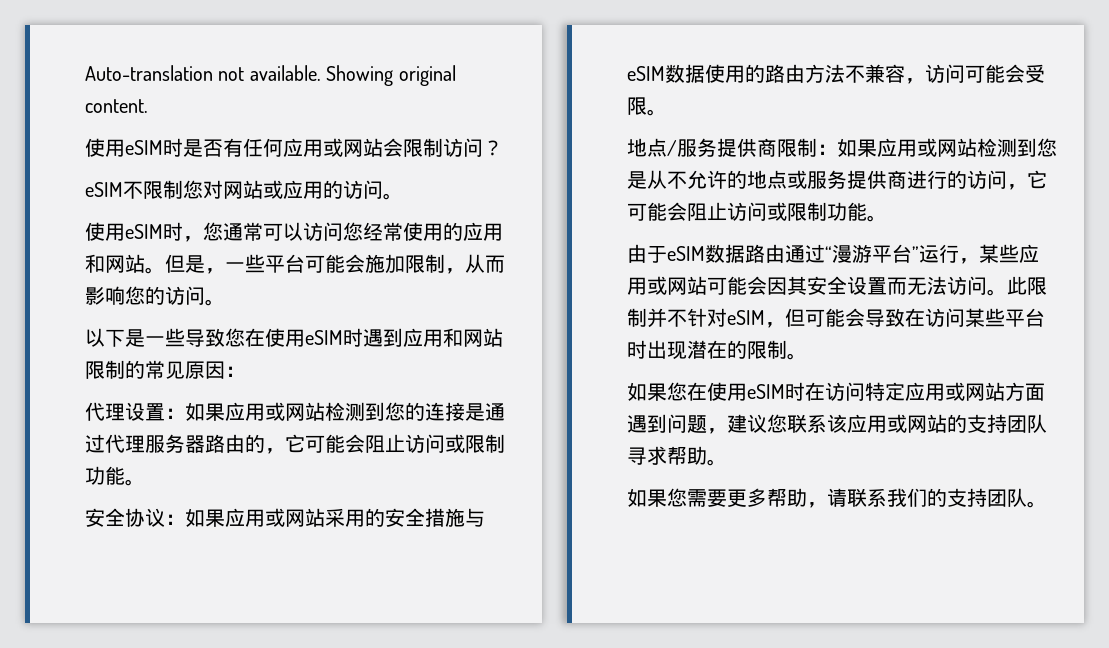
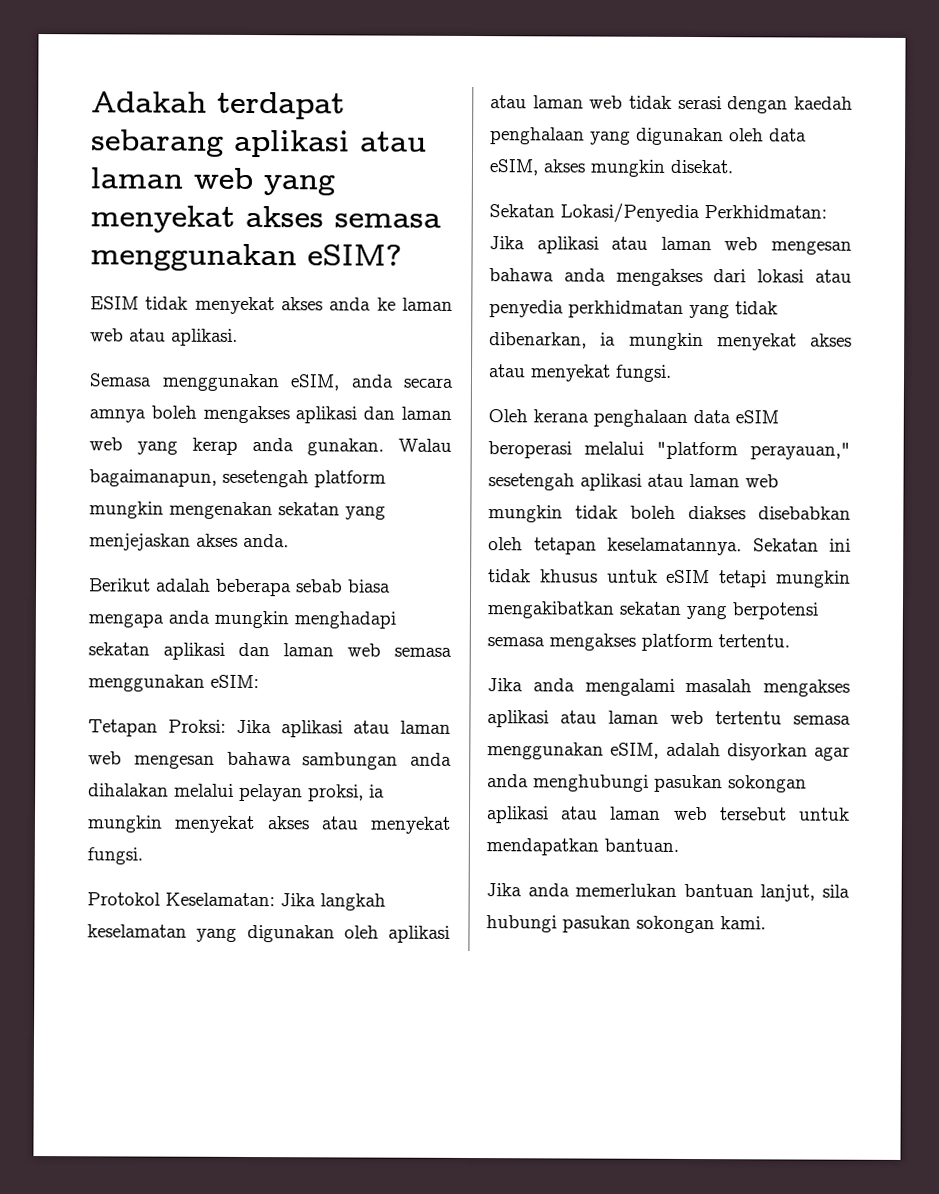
- Auto-translation not available. Showing original content.
- 使用eSIM时是否有任何应用或网站会限制访问？
- eSIM不限制您对网站或应用的访问。
- 使用eSIM时，您通常可以访问您经常使用的应用和网站。但是，一些平台可能会施加限制，从而影响您的访问。
- 以下是一些导致您在使用eSIM时遇到应用和网站限制的常见原因：
- 代理设置：如果应用或网站检测到您的连接是通过代理服务器路由的，它可能会阻止访问或限制功能。
- 安全协议：如果应用或网站采用的安全措施与eSIM数据使用的路由方法不兼容，访问可能会受限。
- 地点/服务提供商限制：如果应用或网站检测到您是从不允许的地点或服务提供商进行的访问，它可能会阻止访问或限制功能。
- 由于eSIM数据路由通过“漫游平台”运行，某些应用或网站可能会因其安全设置而无法访问。此限制并不针对eSIM，但可能会导致在访问某些平台时出现潜在的限制。
- 如果您在使用eSIM时在访问特定应用或网站方面遇到问题，建议您联系该应用或网站的支持团队寻求帮助。
- 如果您需要更多帮助，请联系我们的支持团队。
+ Adakah terdapat sebarang aplikasi atau laman web yang menyekat akses semasa menggunakan eSIM?
+ ESIM tidak menyekat akses anda ke laman web atau aplikasi.
+ Semasa menggunakan eSIM, anda secara amnya boleh mengakses aplikasi dan laman web yang kerap anda gunakan. Walau bagaimanapun, sesetengah platform mungkin mengenakan sekatan yang menjejaskan akses anda.
+ Berikut adalah beberapa sebab biasa mengapa anda mungkin menghadapi sekatan aplikasi dan laman web semasa menggunakan eSIM:
+ Tetapan Proksi: Jika aplikasi atau laman web mengesan bahawa sambungan anda dihalakan melalui pelayan proksi, ia mungkin menyekat akses atau menyekat fungsi.
+ Protokol Keselamatan: Jika langkah keselamatan yang digunakan oleh aplikasi atau laman web tidak serasi dengan kaedah penghalaan yang digunakan oleh data eSIM, akses mungkin disekat.
+ Sekatan Lokasi/Penyedia Perkhidmatan: Jika aplikasi atau laman web mengesan bahawa anda mengakses dari lokasi atau penyedia perkhidmatan yang tidak dibenarkan, ia mungkin menyekat akses atau menyekat fungsi.
+ Oleh kerana penghalaan data eSIM beroperasi melalui "platform perayauan," sesetengah aplikasi atau laman web mungkin tidak boleh diakses disebabkan oleh tetapan keselamatannya. Sekatan ini tidak khusus untuk eSIM tetapi mungkin mengakibatkan sekatan yang berpotensi semasa mengakses platform tertentu.
+ Jika anda mengalami masalah mengakses aplikasi atau laman web tertentu semasa menggunakan eSIM, adalah disyorkan agar anda menghubungi pasukan sokongan aplikasi atau laman web tersebut untuk mendapatkan bantuan.
+ Jika anda memerlukan bantuan lanjut, sila hubungi pasukan sokongan kami.

